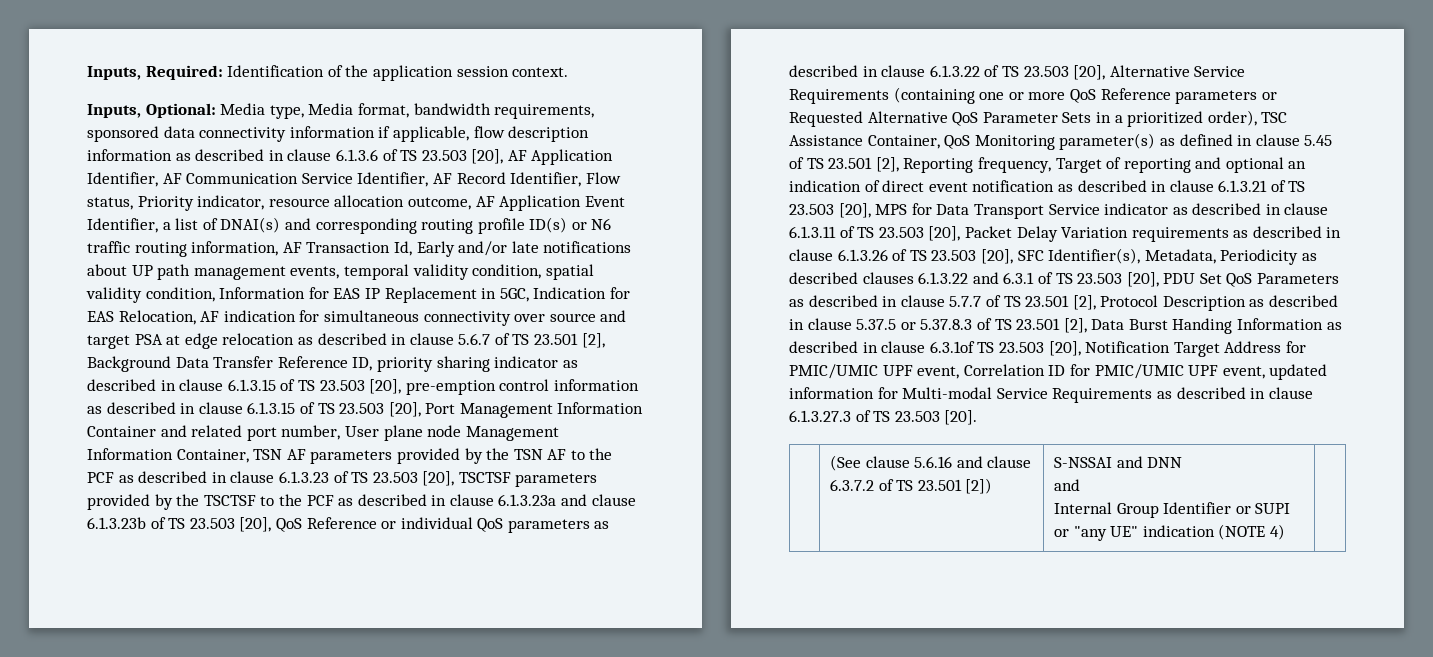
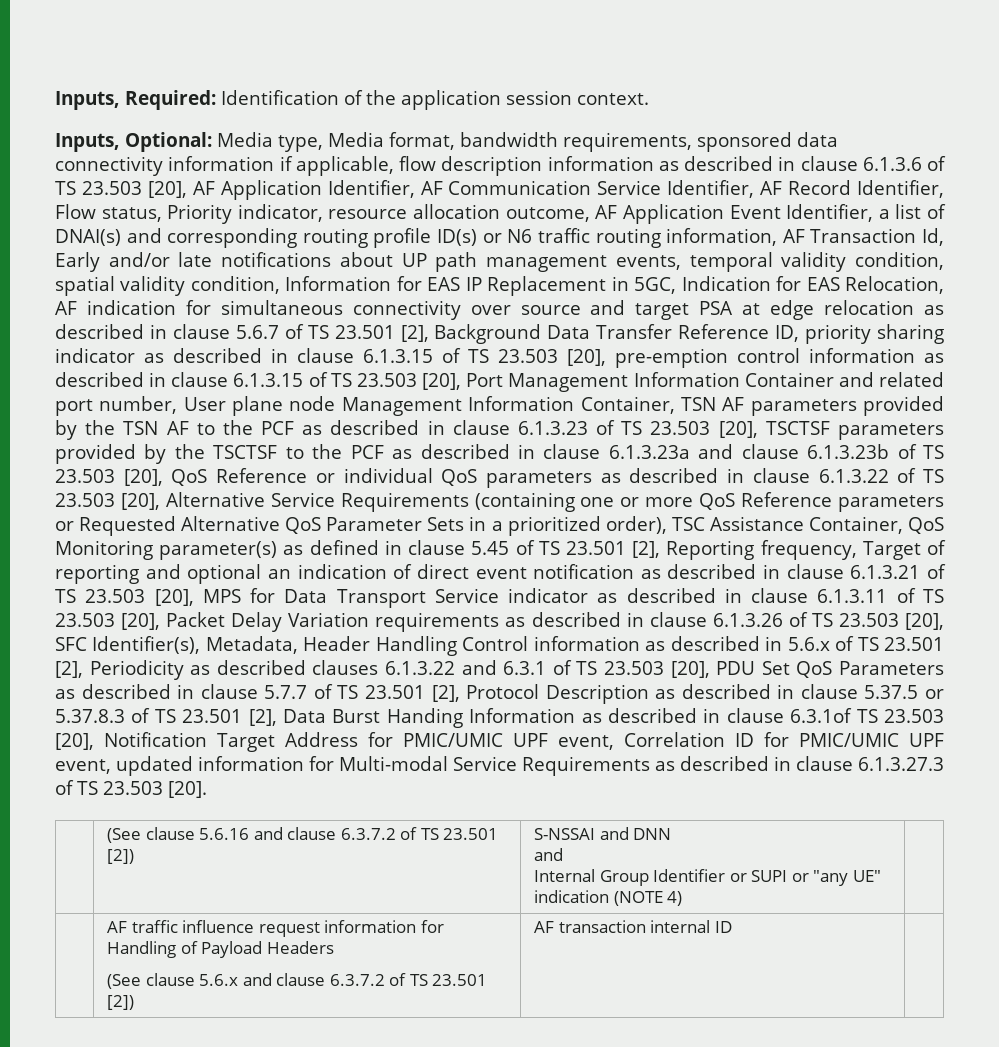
- Media type, Media format, bandwidth requirements, sponsored data connectivity information if applicable, flow description information as described in clause 6.1.3.6 of TS 23.503 [20], AF Application Identifier, AF Communication Service Identifier, AF Record Identifier, Flow status, Priority indicator, resource allocation outcome, AF Application Event Identifier, a list of DNAI(s) and corresponding routing profile ID(s) or N6 traffic routing information, AF Transaction Id, Early and/or late notifications about UP path management events, temporal validity condition, spatial validity condition, Information for EAS IP Replacement in 5GC, Indication for EAS Relocation, AF indication for simultaneous connectivity over source and target PSA at edge relocation as described in clause 5.6.7 of TS 23.501 [2], Background Data Transfer Reference ID, priority sharing indicator as described in clause 6.1.3.15 of TS 23.503 [20], pre-emption control information as described in clause 6.1.3.15 of TS 23.503 [20], Port Management Information Container and related port number, User plane node Management Information Container, TSN AF parameters provided by the TSN AF to the PCF as described in clause 6.1.3.23 of TS 23.503 [20], TSCTSF parameters provided by the TSCTSF to the PCF as described in clause 6.1.3.23a and clause 6.1.3.23b of TS 23.503 [20], QoS Reference or individual QoS parameters as described in clause 6.1.3.22 of TS 23.503 [20], Alternative Service Requirements (containing one or more QoS Reference parameters or Requested Alternative QoS Parameter Sets in a prioritized order), TSC Assistance Container, QoS Monitoring parameter(s) as defined in clause 5.45 of TS 23.501 [2], Reporting frequency, Target of reporting and optional an indication of direct event notification as described in clause 6.1.3.21 of TS 23.503 [20], MPS for Data Transport Service indicator as described in clause 6.1.3.11 of TS 23.503 [20], Packet Delay Variation requirements as described in clause 6.1.3.26 of TS 23.503 [20], SFC Identifier(s), Metadata, Periodicity as described clauses 6.1.3.22 and 6.3.1 of TS 23.503 [20], PDU Set QoS Parameters as described in clause 5.7.7 of TS 23.501 [2], Protocol Description as described in clause 5.37.5 or 5.37.8.3 of TS 23.501 [2], Data Burst Handing Information as described in clause 6.3.1of TS 23.503 [20], Notification Target Address for PMIC/UMIC UPF event, Correlation ID for PMIC/UMIC UPF event, updated information for Multi-modal Service Requirements as described in clause 6.1.3.27.3 of TS 23.503 [20].
+ Media type, Media format, bandwidth requirements, sponsored data connectivity information if applicable, flow description information as described in clause 6.1.3.6 of TS 23.503 [20], AF Application Identifier, AF Communication Service Identifier, AF Record Identifier, Flow status, Priority indicator, resource allocation outcome, AF Application Event Identifier, a list of DNAI(s) and corresponding routing profile ID(s) or N6 traffic routing information, AF Transaction Id, Early and/or late notifications about UP path management events, temporal validity condition, spatial validity condition, Information for EAS IP Replacement in 5GC, Indication for EAS Relocation, AF indication for simultaneous connectivity over source and target PSA at edge relocation as described in clause 5.6.7 of TS 23.501 [2], Background Data Transfer Reference ID, priority sharing indicator as described in clause 6.1.3.15 of TS 23.503 [20], pre-emption control information as described in clause 6.1.3.15 of TS 23.503 [20], Port Management Information Container and related port number, User plane node Management Information Container, TSN AF parameters provided by the TSN AF to the PCF as described in clause 6.1.3.23 of TS 23.503 [20], TSCTSF parameters provided by the TSCTSF to the PCF as described in clause 6.1.3.23a and clause 6.1.3.23b of TS 23.503 [20], QoS Reference or individual QoS parameters as described in clause 6.1.3.22 of TS 23.503 [20], Alternative Service Requirements (containing one or more QoS Reference parameters or Requested Alternative QoS Parameter Sets in a prioritized order), TSC Assistance Container, QoS Monitoring parameter(s) as defined in clause 5.45 of TS 23.501 [2], Reporting frequency, Target of reporting and optional an indication of direct event notification as described in clause 6.1.3.21 of TS 23.503 [20], MPS for Data Transport Service indicator as described in clause 6.1.3.11 of TS 23.503 [20], Packet Delay Variation requirements as described in clause 6.1.3.26 of TS 23.503 [20], SFC Identifier(s), Metadata, Header Handling Control information as described in 5.6.x of TS 23.501 [2], Periodicity as described clauses 6.1.3.22 and 6.3.1 of TS 23.503 [20], PDU Set QoS Parameters as described in clause 5.7.7 of TS 23.501 [2], Protocol Description as described in clause 5.37.5 or 5.37.8.3 of TS 23.501 [2], Data Burst Handing Information as described in clause 6.3.1of TS 23.503 [20], Notification Target Address for PMIC/UMIC UPF event, Correlation ID for PMIC/UMIC UPF event, updated information for Multi-modal Service Requirements as described in clause 6.1.3.27.3 of TS 23.503 [20].
+ | AF traffic influence request information for Handling of Payload Headers
+ (See clause 5.6.x and clause 6.3.7.2 of TS 23.501 [2]) | AF transaction internal ID |

